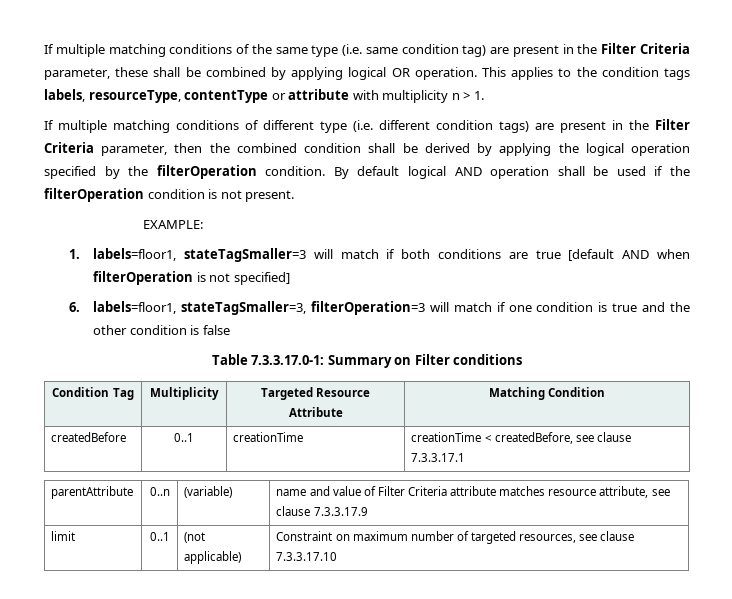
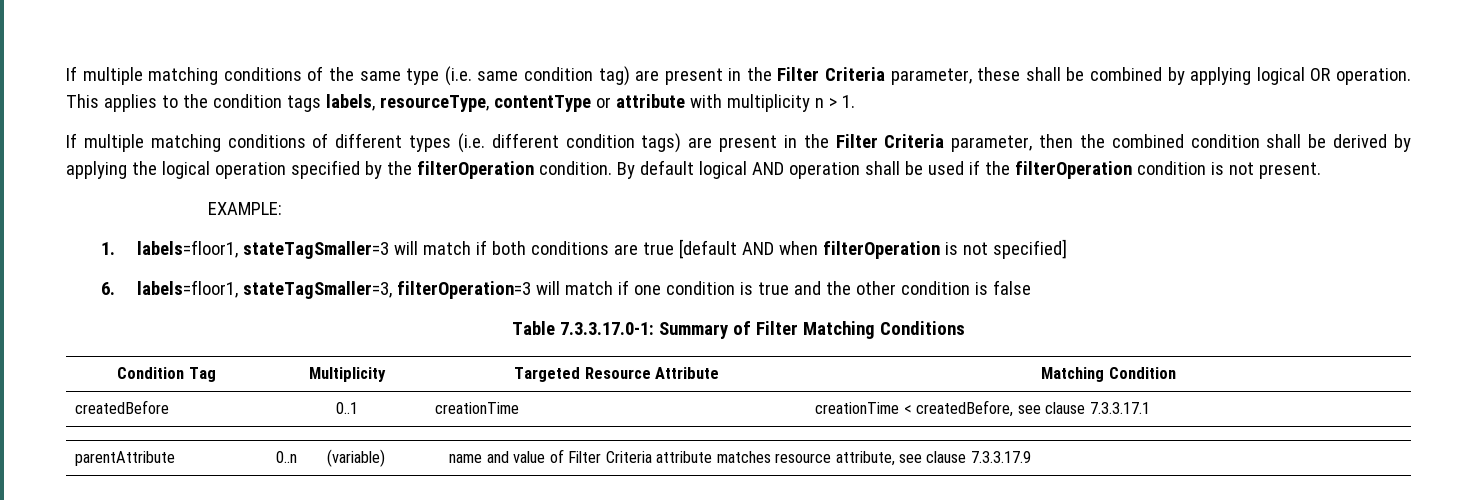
- If multiple matching conditions of different type (i.e. different condition tags) are present in the Filter Criteria parameter, then the combined condition shall be derived by applying the logical operation specified by the filterOperation condition.
+ If multiple matching conditions of different types (i.e. different condition tags) are present in the Filter Criteria parameter, then the combined condition shall be derived by applying the logical operation specified by the filterOperation condition.
- Table 7.3.3.17.0-1: Summary on Filter conditions
+ Table 7.3.3.17.0-1: Summary of Filter Matching Conditions
- limit | 0..1 | (not applicable) | Constraint on maximum number of targeted resources, see clause 7.3.3.17.10

